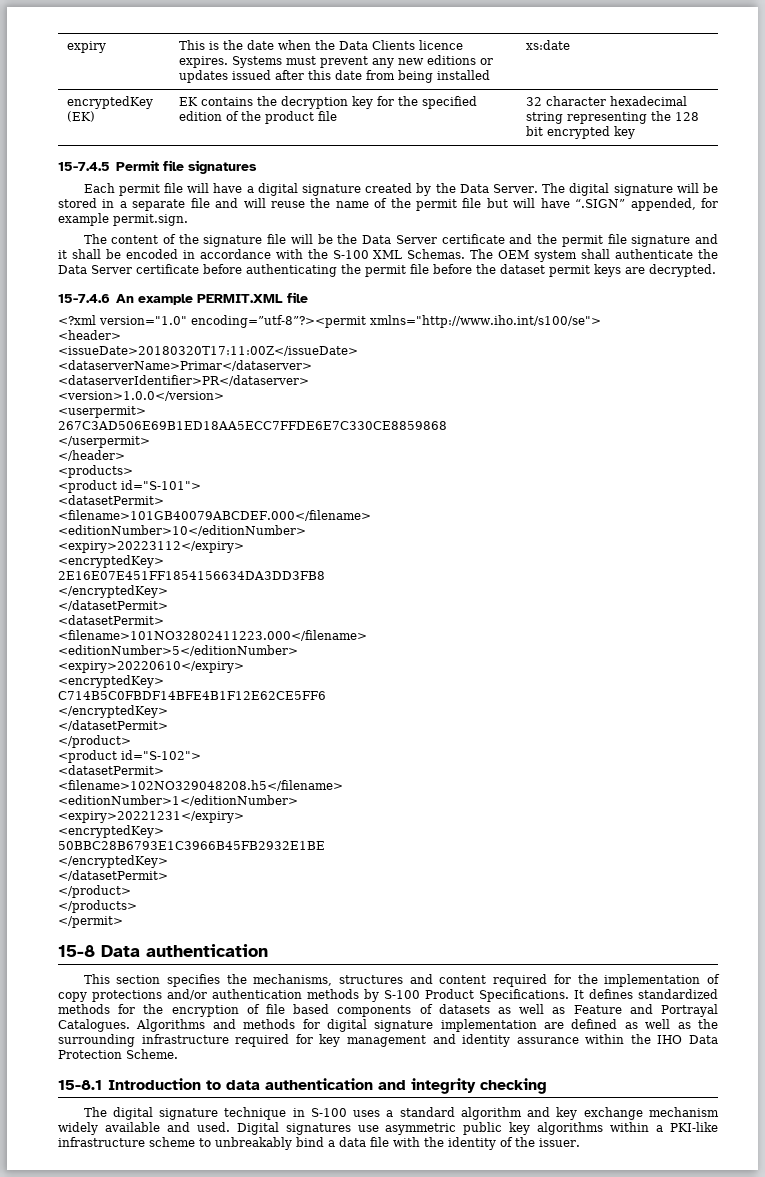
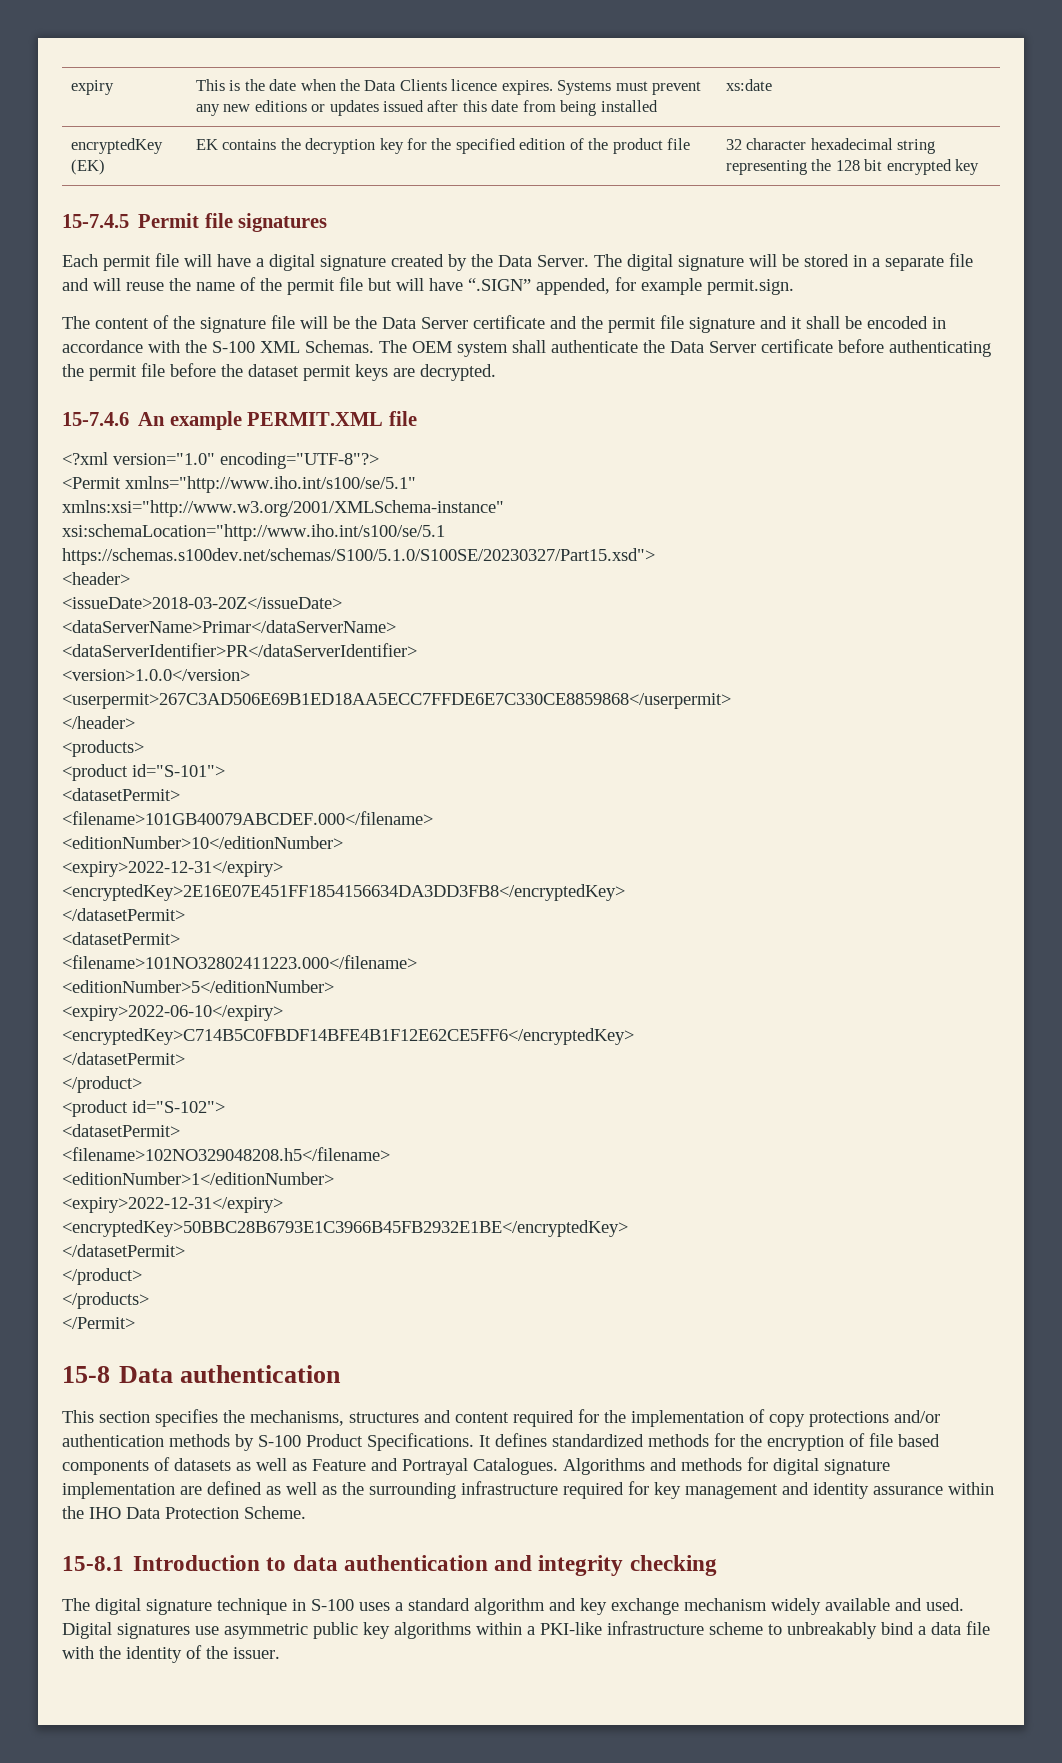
- <?xml version="1.0" encoding=”utf-8”?><permit xmlns="http://www.iho.int/s100/se">
+ <?xml version="1.0" encoding="UTF-8"?>
+ <Permit xmlns="http://www.iho.int/s100/se/5.1"
+ xmlns:xsi="http://www.w3.org/2001/XMLSchema-instance"
+ xsi:schemaLocation="http://www.iho.int/s100/se/5.1 https://schemas.s100dev.net/schemas/S100/5.1.0/S100SE/20230327/Part15.xsd">
  <header>
- <issueDate>20180320T17:11:00Z</issueDate>
- <dataserverName>Primar</dataserver>
- <dataserverIdentifier>PR</dataserver>
+ <issueDate>2018-03-20Z</issueDate>
+ <dataServerName>Primar</dataServerName>
+ <dataServerIdentifier>PR</dataServerIdentifier>
  <version>1.0.0</version>
- <userpermit>
- 267C3AD506E69B1ED18AA5ECC7FFDE6E7C330CE8859868
- </userpermit>
+ <userpermit>267C3AD506E69B1ED18AA5ECC7FFDE6E7C330CE8859868</userpermit>
  <editionNumber>10</editionNumber>
- <expiry>20223112</expiry>
- <encryptedKey>
- 2E16E07E451FF1854156634DA3DD3FB8
- </encryptedKey>
+ <expiry>2022-12-31</expiry>
+ <encryptedKey>2E16E07E451FF1854156634DA3DD3FB8</encryptedKey>
- <expiry>20220610</expiry>
- <encryptedKey>
- C714B5C0FBDF14BFE4B1F12E62CE5FF6
- </encryptedKey>
+ <expiry>2022-06-10</expiry>
+ <encryptedKey>C714B5C0FBDF14BFE4B1F12E62CE5FF6</encryptedKey>
  <editionNumber>1</editionNumber>
- <expiry>20221231</expiry>
- <encryptedKey>
- 50BBC28B6793E1C3966B45FB2932E1BE
- </encryptedKey>
+ <expiry>2022-12-31</expiry>
+ <encryptedKey>50BBC28B6793E1C3966B45FB2932E1BE</encryptedKey>
- </permit>
+ </Permit>

